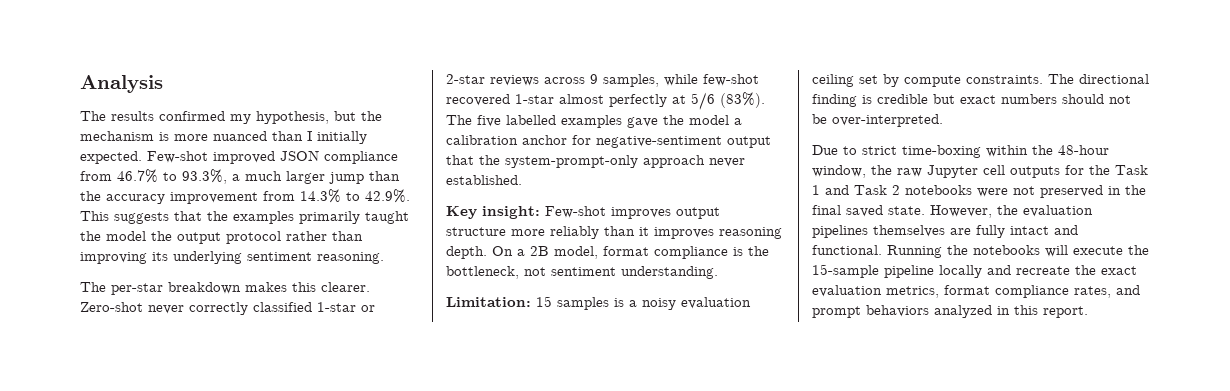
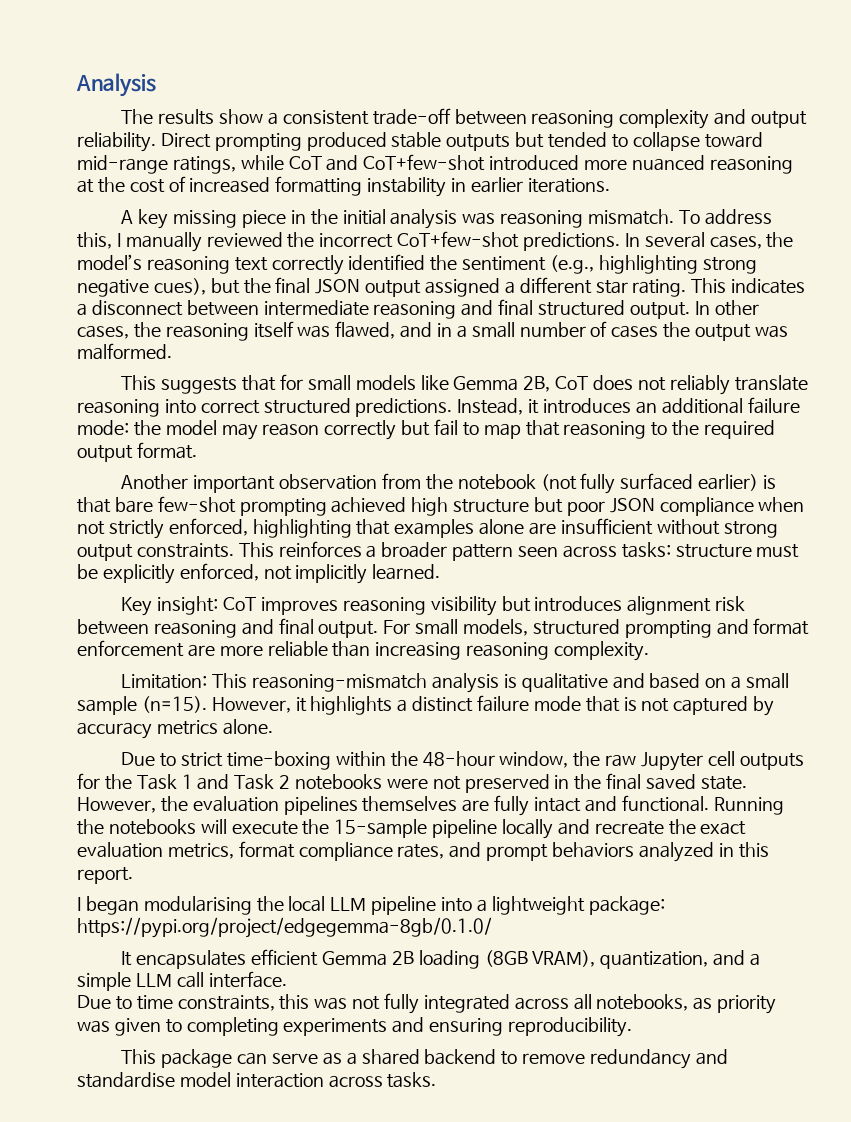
- The results confirmed my hypothesis, but the mechanism is more nuanced than I initially expected. Few-shot improved JSON compliance from 46.7% to 93.3%, a much larger jump than the accuracy improvement from 14.3% to 42.9%. This suggests that the examples primarily taught the model the output protocol rather than improving its underlying sentiment reasoning.
- The per-star breakdown makes this clearer. Zero-shot never correctly classified 1-star or 2-star reviews across 9 samples, while few-shot recovered 1-star almost perfectly at 5/6 (83%). The five labelled examples gave the model a calibration anchor for negative-sentiment output that the system-prompt-only approach never established.
- Key insight: Few-shot improves output structure more reliably than it improves reasoning depth. On a 2B model, format compliance is the bottleneck, not sentiment understanding.
- Limitation: 15 samples is a noisy evaluation ceiling set by compute constraints. The directional finding is credible but exact numbers should not be over-interpreted.
+ The results show a consistent trade-off between reasoning complexity and output reliability. Direct prompting produced stable outputs but tended to collapse toward mid-range ratings, while CoT and CoT+few-shot introduced more nuanced reasoning at the cost of increased formatting instability in earlier iterations.
+ A key missing piece in the initial analysis was reasoning mismatch. To address this, I manually reviewed the incorrect CoT+few-shot predictions. In several cases, the model’s reasoning text correctly identified the sentiment (e.g., highlighting strong negative cues), but the final JSON output assigned a different star rating. This indicates a disconnect between intermediate reasoning and final structured output. In other cases, the reasoning itself was flawed, and in a small number of cases the output was malformed.
+ This suggests that for small models like Gemma 2B, CoT does not reliably translate reasoning into correct structured predictions. Instead, it introduces an additional failure mode: the model may reason correctly but fail to map that reasoning to the required output format.
+ Another important observation from the notebook (not fully surfaced earlier) is that bare few-shot prompting achieved high structure but poor JSON compliance when not strictly enforced, highlighting that examples alone are insufficient without strong output constraints. This reinforces a broader pattern seen across tasks: structure must be explicitly enforced, not implicitly learned.
+ Key insight: CoT improves reasoning visibility but introduces alignment risk between reasoning and final output. For small models, structured prompting and format enforcement are more reliable than increasing reasoning complexity.
+ Limitation: This reasoning-mismatch analysis is qualitative and based on a small sample (n=15). However, it highlights a distinct failure mode that is not captured by accuracy metrics alone.
+ I began modularising the local LLM pipeline into a lightweight package: https://pypi.org/project/edgegemma-8gb/0.1.0/
+ It encapsulates efficient Gemma 2B loading (8GB VRAM), quantization, and a simple LLM call interface.
+ Due to time constraints, this was not fully integrated across all notebooks, as priority was given to completing experiments and ensuring reproducibility.
+ This package can serve as a shared backend to remove redundancy and standardise model interaction across tasks.

